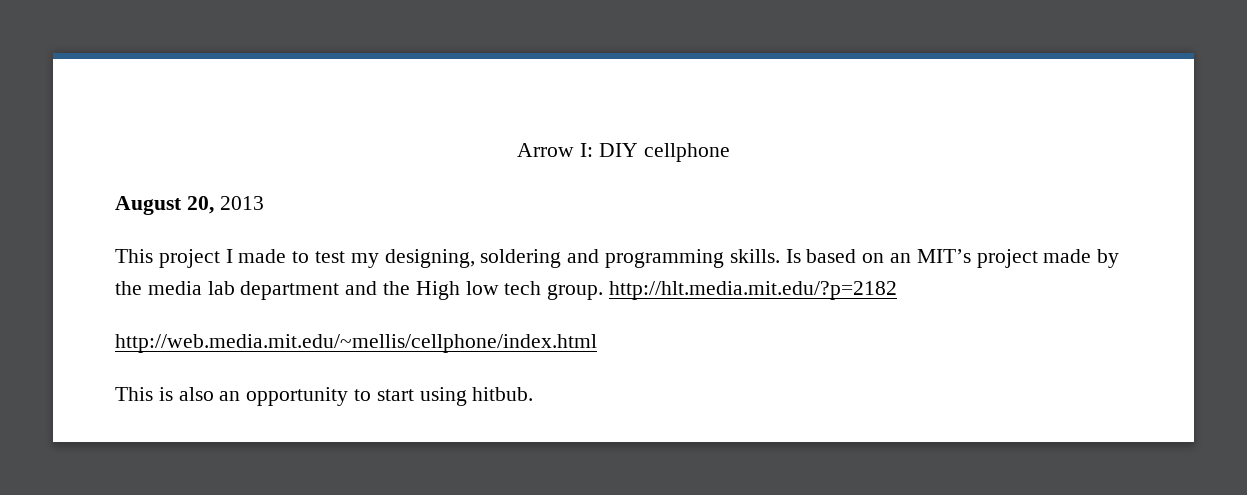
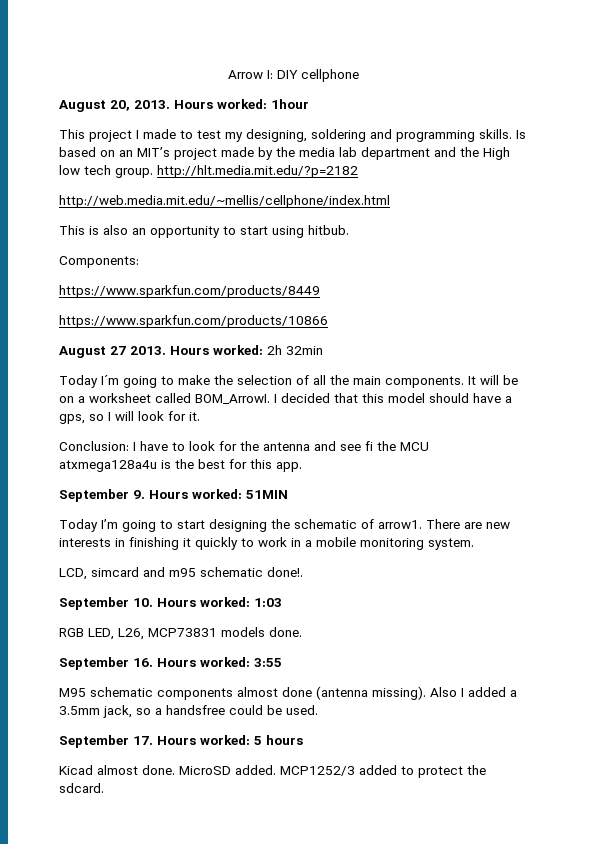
- August 20, 2013
+ August 20, 2013. Hours worked: 1hour
+ Components:
+ https://www.sparkfun.com/products/8449
+ https://www.sparkfun.com/products/10866
+ August 27 2013. Hours worked: 2h 32min
+ Today I´m going to make the selection of all the main components. It will be on a worksheet called BOM_ArrowI. I decided that this model should have a gps, so I will look for it.
+ Conclusion: I have to look for the antenna and see fi the MCU atxmega128a4u is the best for this app.
+ September 9. Hours worked: 51MIN
+ Today I’m going to start designing the schematic of arrow1. There are new interests in finishing it quickly to work in a mobile monitoring system.
+ LCD, simcard and m95 schematic done!.
+ September 10. Hours worked: 1:03
+ RGB LED, L26, MCP73831 models done.
+ September 16. Hours worked: 3:55
+ M95 schematic components almost done (antenna missing). Also I added a 3.5mm jack, so a handsfree could be used.
+ September 17. Hours worked: 5 hours
+ Kicad almost done. MicroSD added. MCP1252/3 added to protect the sdcard.

